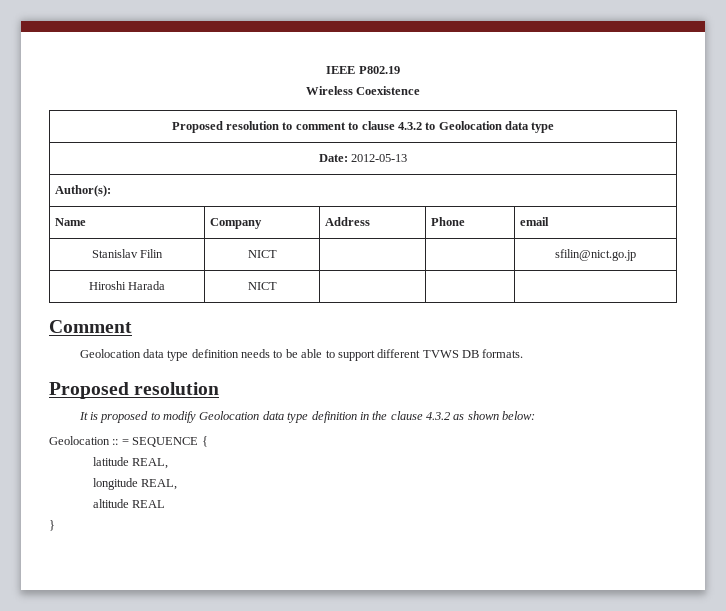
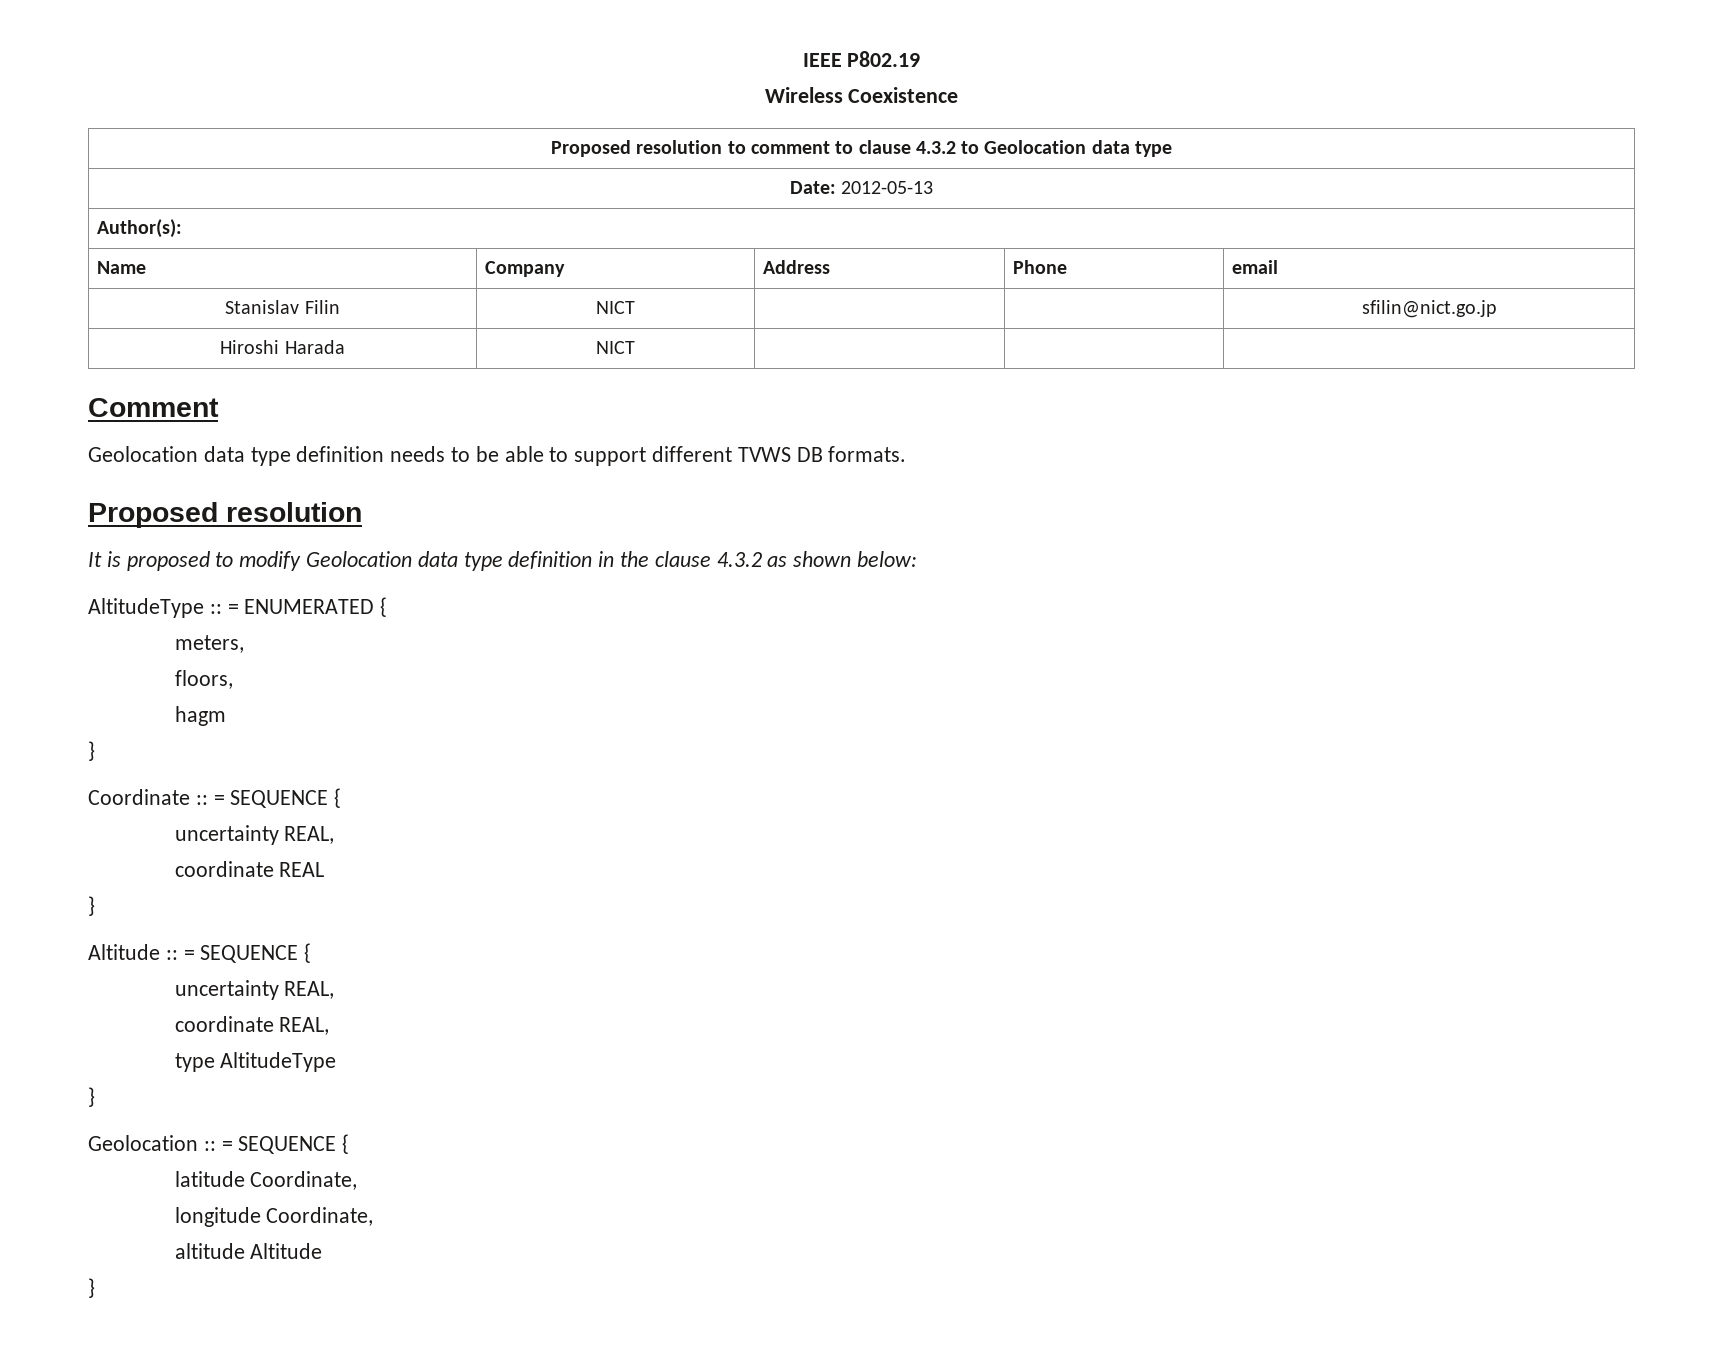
+ AltitudeType :: = ENUMERATED {
+ meters,
+ floors,
+ hagm
+ }
+ Coordinate :: = SEQUENCE {
+ uncertainty REAL,
+ coordinate REAL
+ }
+ Altitude :: = SEQUENCE {
+ uncertainty REAL,
+ coordinate REAL,
+ type AltitudeType
+ }
- latitude REAL,
+ latitude Coordinate,
- longitude REAL,
+ longitude Coordinate,
- altitude REAL
+ altitude Altitude

